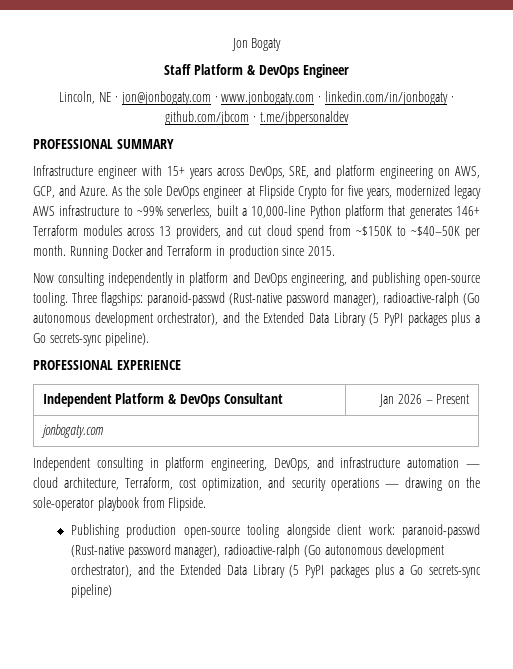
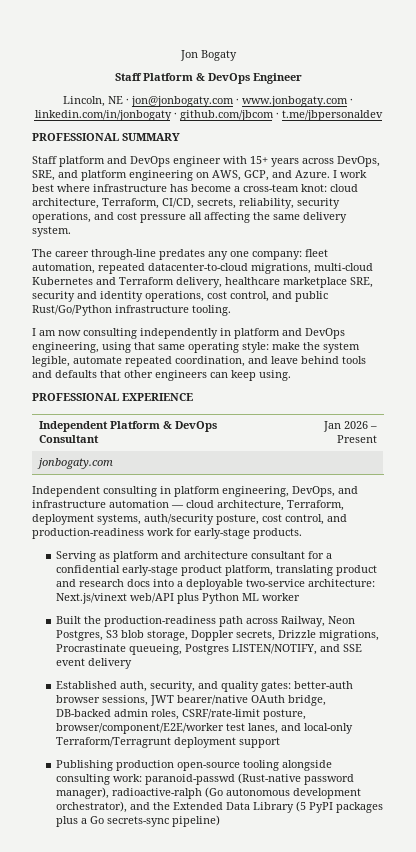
- Infrastructure engineer with 15+ years across DevOps, SRE, and platform engineering on AWS, GCP, and Azure.
+ Staff platform and DevOps engineer with 15+ years across DevOps, SRE, and platform engineering on AWS, GCP, and Azure.
- As the sole DevOps engineer at Flipside Crypto for five years, modernized legacy AWS infrastructure to ~99% serverless, built a 10,000-line Python platform that generates 146+ Terraform modules across 13 providers, and cut cloud spend from ~$150K to ~$40–50K per month. Running Docker and Terraform in production since 2015.
- Now consulting independently in platform and DevOps engineering, and publishing open-source tooling. Three flagships: paranoid-passwd (Rust-native password manager), radioactive-ralph (Go autonomous development orchestrator), and the Extended Data Library (5 PyPI packages plus a Go secrets-sync pipeline).
+ I work best where infrastructure has become a cross-team knot: cloud architecture, Terraform, CI/CD, secrets, reliability, security operations, and cost pressure all affecting the same delivery system.
+ The career through-line predates any one company: fleet automation, repeated datacenter-to-cloud migrations, multi-cloud Kubernetes and Terraform delivery, healthcare marketplace SRE, security and identity operations, cost control, and public Rust/Go/Python infrastructure tooling.
+ I am now consulting independently in platform and DevOps engineering, using that same operating style: make the system legible, automate repeated coordination, and leave behind tools and defaults that other engineers can keep using.
- Independent consulting in platform engineering, DevOps, and infrastructure automation — cloud architecture, Terraform, cost optimization, and security operations — drawing on the sole-operator playbook from Flipside.
+ Independent consulting in platform engineering, DevOps, and infrastructure automation — cloud architecture, Terraform, deployment systems, auth/security posture, cost control, and production-readiness work for early-stage products.
+ Serving as platform and architecture consultant for a confidential early-stage product platform, translating product and research docs into a deployable two-service architecture: Next.js/vinext web/API plus Python ML worker
+ Built the production-readiness path across Railway, Neon Postgres, S3 blob storage, Doppler secrets, Drizzle migrations, Procrastinate queueing, Postgres LISTEN/NOTIFY, and SSE event delivery
+ Established auth, security, and quality gates: better-auth browser sessions, JWT bearer/native OAuth bridge, DB-backed admin roles, CSRF/rate-limit posture, browser/component/E2E/worker test lanes, and local-only Terraform/Terragrunt deployment support
- Publishing production open-source tooling alongside client work: paranoid-passwd (Rust-native password manager), radioactive-ralph (Go autonomous development orchestrator), and the Extended Data Library (5 PyPI packages plus a Go secrets-sync pipeline)
+ Publishing production open-source tooling alongside consulting work: paranoid-passwd (Rust-native password manager), radioactive-ralph (Go autonomous development orchestrator), and the Extended Data Library (5 PyPI packages plus a Go secrets-sync pipeline)

